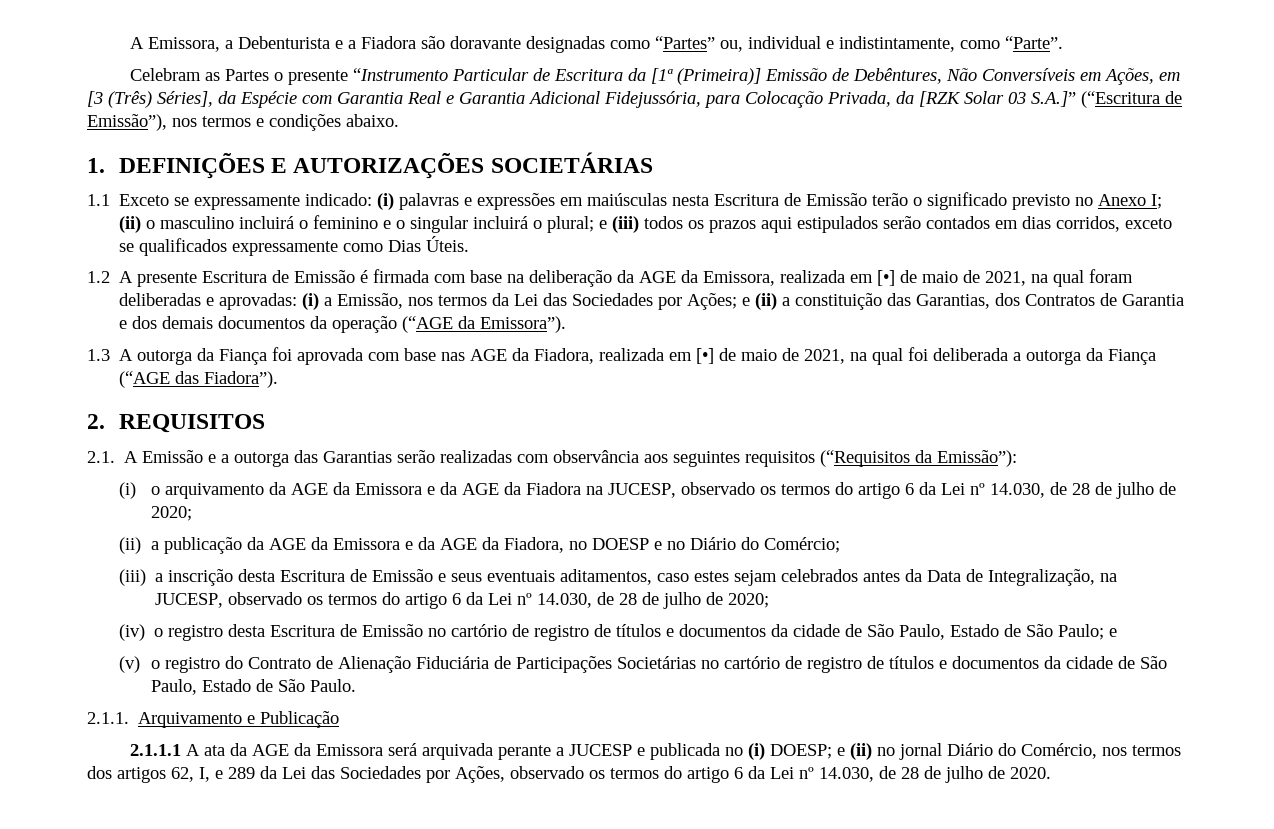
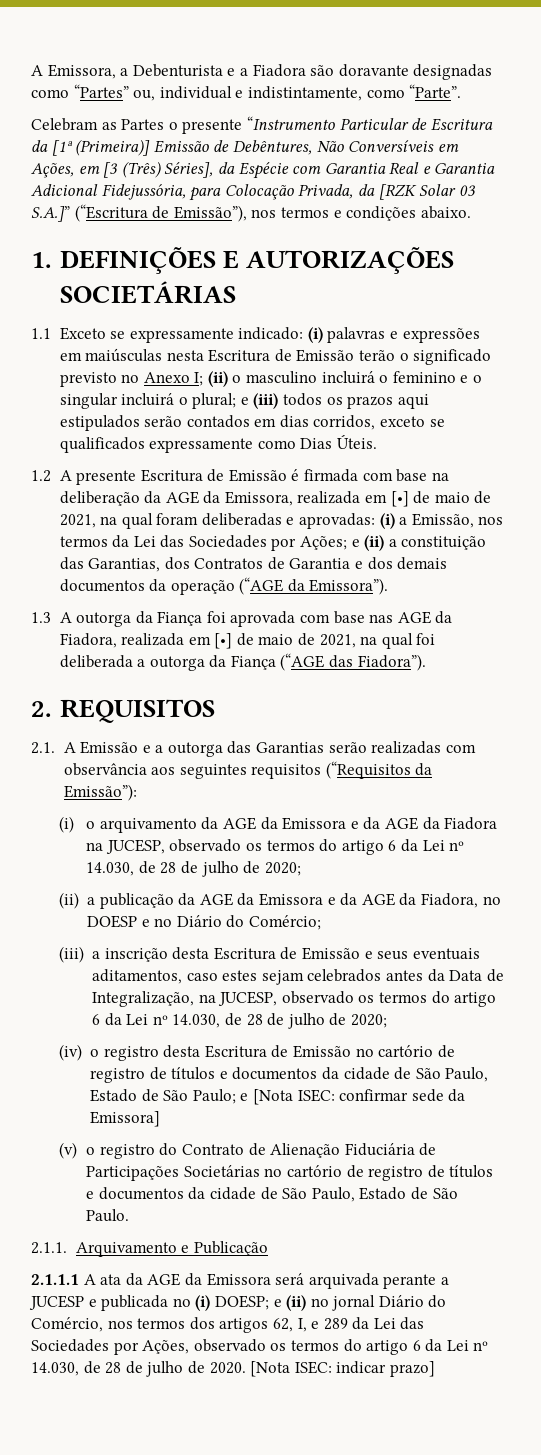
- (iv) o registro desta Escritura de Emissão no cartório de registro de títulos e documentos da cidade de São Paulo, Estado de São Paulo; e
+ (iv) o registro desta Escritura de Emissão no cartório de registro de títulos e documentos da cidade de São Paulo, Estado de São Paulo; e [Nota ISEC: confirmar sede da Emissora]
+ [Nota ISEC: indicar prazo]

